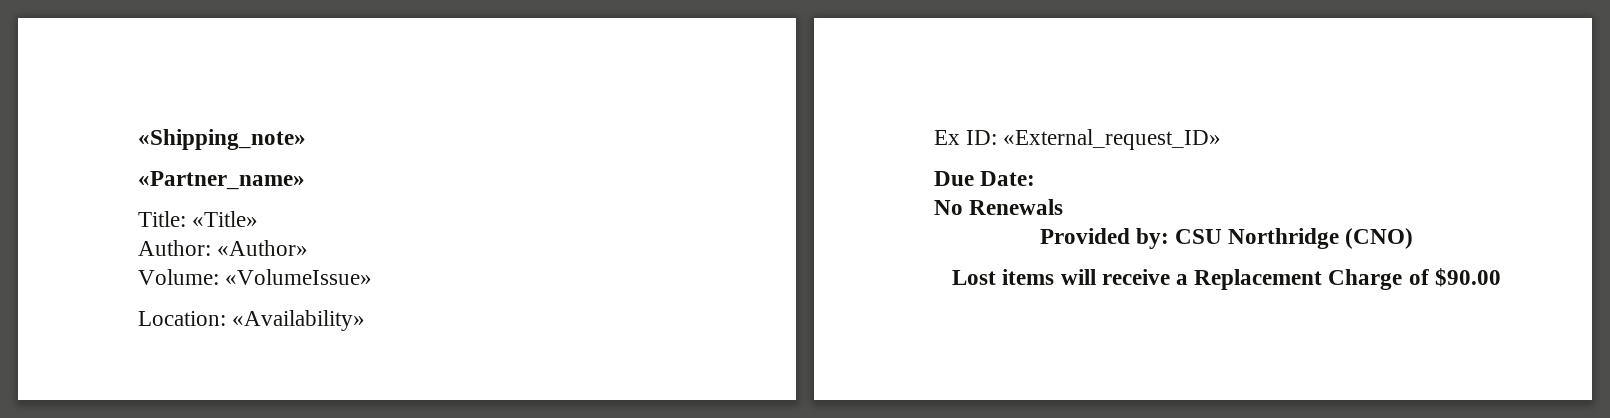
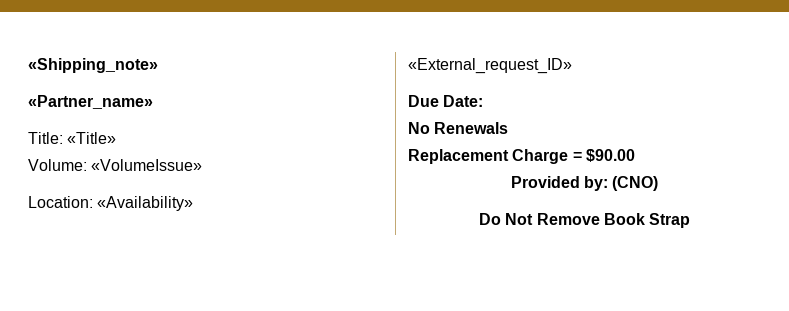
- Author: «Author»
- Ex ID: «External_request_ID»
+ «External_request_ID»
+ Replacement Charge = $90.00
- Provided by: CSU Northridge (CNO)
+ Provided by: (CNO)
- Lost items will receive a Replacement Charge of $90.00
+ Do Not Remove Book Strap

